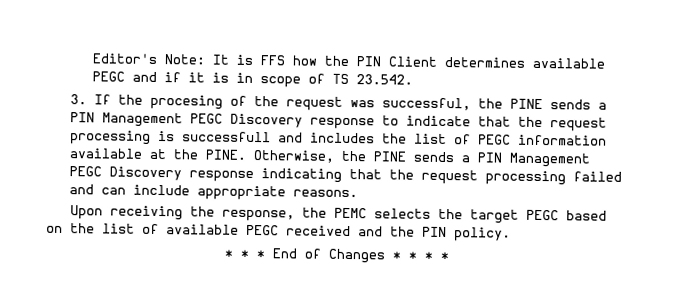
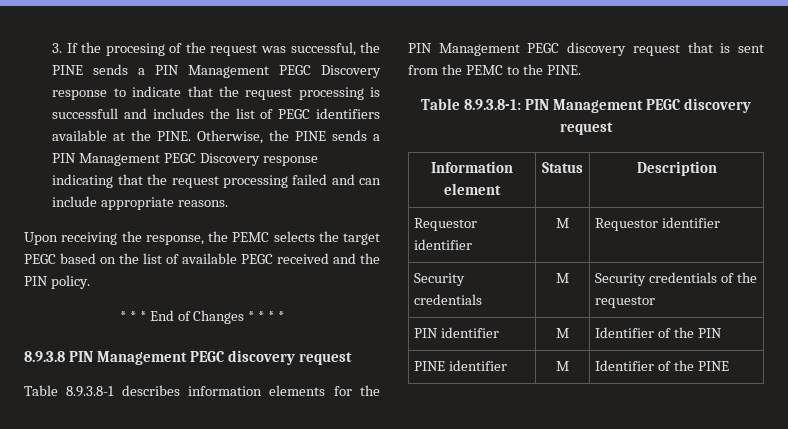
- Editor's Note: It is FFS how the PIN Client determines available PEGC and if it is in scope of TS 23.542.
- 3. If the procesing of the request was successful, the PINE sends a PIN Management PEGC Discovery response to indicate that the request processing is successfull and includes the list of PEGC information available at the PINE.
+ 3. If the procesing of the request was successful, the PINE sends a PIN Management PEGC Discovery response to indicate that the request processing is successfull and includes the list of PEGC identifiers available at the PINE.
+ 8.9.3.8 PIN Management PEGC discovery request
+ Table 8.9.3.8-1 describes information elements for the PIN Management PEGC discovery request that is sent from the PEMC to the PINE.
+ Table 8.9.3.8-1: PIN Management PEGC discovery request
+ Information element | Status | Description
+ Requestor identifier | M | Requestor identifier
+ Security credentials | M | Security credentials of the requestor
+ PIN identifier | M | Identifier of the PIN
+ PINE identifier | M | Identifier of the PINE

